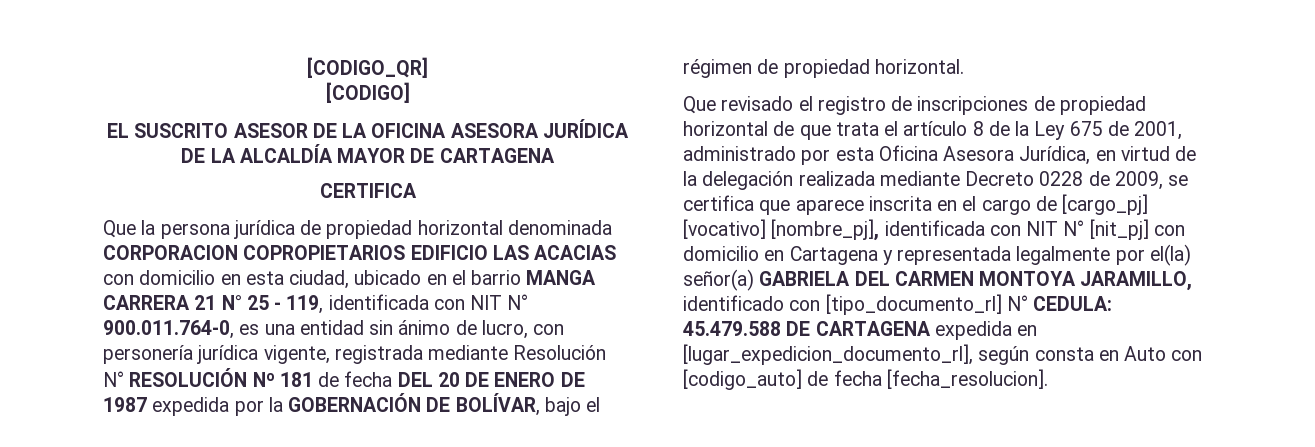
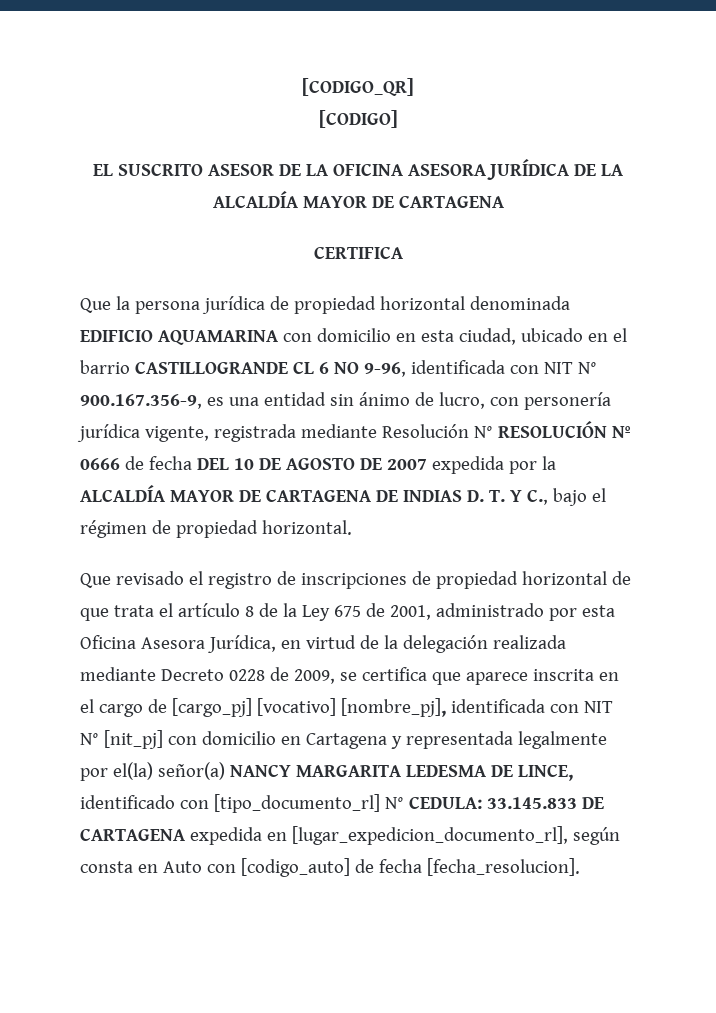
- Que la persona jurídica de propiedad horizontal denominada CORPORACION COPROPIETARIOS EDIFICIO LAS ACACIAS con domicilio en esta ciudad, ubicado en el barrio MANGA CARRERA 21 N° 25 - 119, identificada con NIT N° 900.011.764-0, es una entidad sin ánimo de lucro, con personería jurídica vigente, registrada mediante Resolución N° RESOLUCIÓN Nº 181 de fecha DEL 20 DE ENERO DE 1987 expedida por la GOBERNACIÓN DE BOLÍVAR, bajo el régimen de propiedad horizontal.
+ Que la persona jurídica de propiedad horizontal denominada EDIFICIO AQUAMARINA con domicilio en esta ciudad, ubicado en el barrio CASTILLOGRANDE CL 6 NO 9-96, identificada con NIT N° 900.167.356-9, es una entidad sin ánimo de lucro, con personería jurídica vigente, registrada mediante Resolución N° RESOLUCIÓN Nº 0666 de fecha DEL 10 DE AGOSTO DE 2007 expedida por la ALCALDÍA MAYOR DE CARTAGENA DE INDIAS D. T. Y C., bajo el régimen de propiedad horizontal.
- Que revisado el registro de inscripciones de propiedad horizontal de que trata el artículo 8 de la Ley 675 de 2001, administrado por esta Oficina Asesora Jurídica, en virtud de la delegación realizada mediante Decreto 0228 de 2009, se certifica que aparece inscrita en el cargo de [cargo_pj] [vocativo] [nombre_pj], identificada con NIT N° [nit_pj] con domicilio en Cartagena y representada legalmente por el(la) señor(a) GABRIELA DEL CARMEN MONTOYA JARAMILLO, identificado con [tipo_documento_rl] N° CEDULA:
+ Que revisado el registro de inscripciones de propiedad horizontal de que trata el artículo 8 de la Ley 675 de 2001, administrado por esta Oficina Asesora Jurídica, en virtud de la delegación realizada mediante Decreto 0228 de 2009, se certifica que aparece inscrita en el cargo de [cargo_pj] [vocativo] [nombre_pj], identificada con NIT N° [nit_pj] con domicilio en Cartagena y representada legalmente por el(la) señor(a) NANCY MARGARITA LEDESMA DE LINCE, identificado con [tipo_documento_rl] N° CEDULA:
- 45.479.588 DE CARTAGENA expedida en [lugar_expedicion_documento_rl], según consta en Auto con [codigo_auto] de fecha [fecha_resolucion].
+ 33.145.833 DE CARTAGENA expedida en [lugar_expedicion_documento_rl], según consta en Auto con [codigo_auto] de fecha [fecha_resolucion].

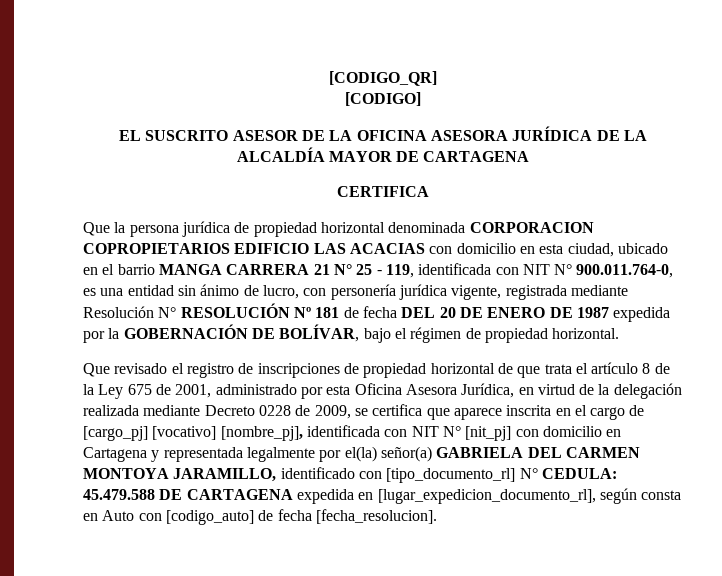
- Que la persona jurídica de propiedad horizontal denominada EDIFICIO AQUAMARINA con domicilio en esta ciudad, ubicado en el barrio CASTILLOGRANDE CL 6 NO 9-96, identificada con NIT N° 900.167.356-9, es una entidad sin ánimo de lucro, con personería jurídica vigente, registrada mediante Resolución N° RESOLUCIÓN Nº 0666 de fecha DEL 10 DE AGOSTO DE 2007 expedida por la ALCALDÍA MAYOR DE CARTAGENA DE INDIAS D. T. Y C., bajo el régimen de propiedad horizontal.
+ Que la persona jurídica de propiedad horizontal denominada CORPORACION COPROPIETARIOS EDIFICIO LAS ACACIAS con domicilio en esta ciudad, ubicado en el barrio MANGA CARRERA 21 N° 25 - 119, identificada con NIT N° 900.011.764-0, es una entidad sin ánimo de lucro, con personería jurídica vigente, registrada mediante Resolución N° RESOLUCIÓN Nº 181 de fecha DEL 20 DE ENERO DE 1987 expedida por la GOBERNACIÓN DE BOLÍVAR, bajo el régimen de propiedad horizontal.
- Que revisado el registro de inscripciones de propiedad horizontal de que trata el artículo 8 de la Ley 675 de 2001, administrado por esta Oficina Asesora Jurídica, en virtud de la delegación realizada mediante Decreto 0228 de 2009, se certifica que aparece inscrita en el cargo de [cargo_pj] [vocativo] [nombre_pj], identificada con NIT N° [nit_pj] con domicilio en Cartagena y representada legalmente por el(la) señor(a) NANCY MARGARITA LEDESMA DE LINCE, identificado con [tipo_documento_rl] N° CEDULA:
+ Que revisado el registro de inscripciones de propiedad horizontal de que trata el artículo 8 de la Ley 675 de 2001, administrado por esta Oficina Asesora Jurídica, en virtud de la delegación realizada mediante Decreto 0228 de 2009, se certifica que aparece inscrita en el cargo de [cargo_pj] [vocativo] [nombre_pj], identificada con NIT N° [nit_pj] con domicilio en Cartagena y representada legalmente por el(la) señor(a) GABRIELA DEL CARMEN MONTOYA JARAMILLO, identificado con [tipo_documento_rl] N° CEDULA:
- 33.145.833 DE CARTAGENA expedida en [lugar_expedicion_documento_rl], según consta en Auto con [codigo_auto] de fecha [fecha_resolucion].
+ 45.479.588 DE CARTAGENA expedida en [lugar_expedicion_documento_rl], según consta en Auto con [codigo_auto] de fecha [fecha_resolucion].

